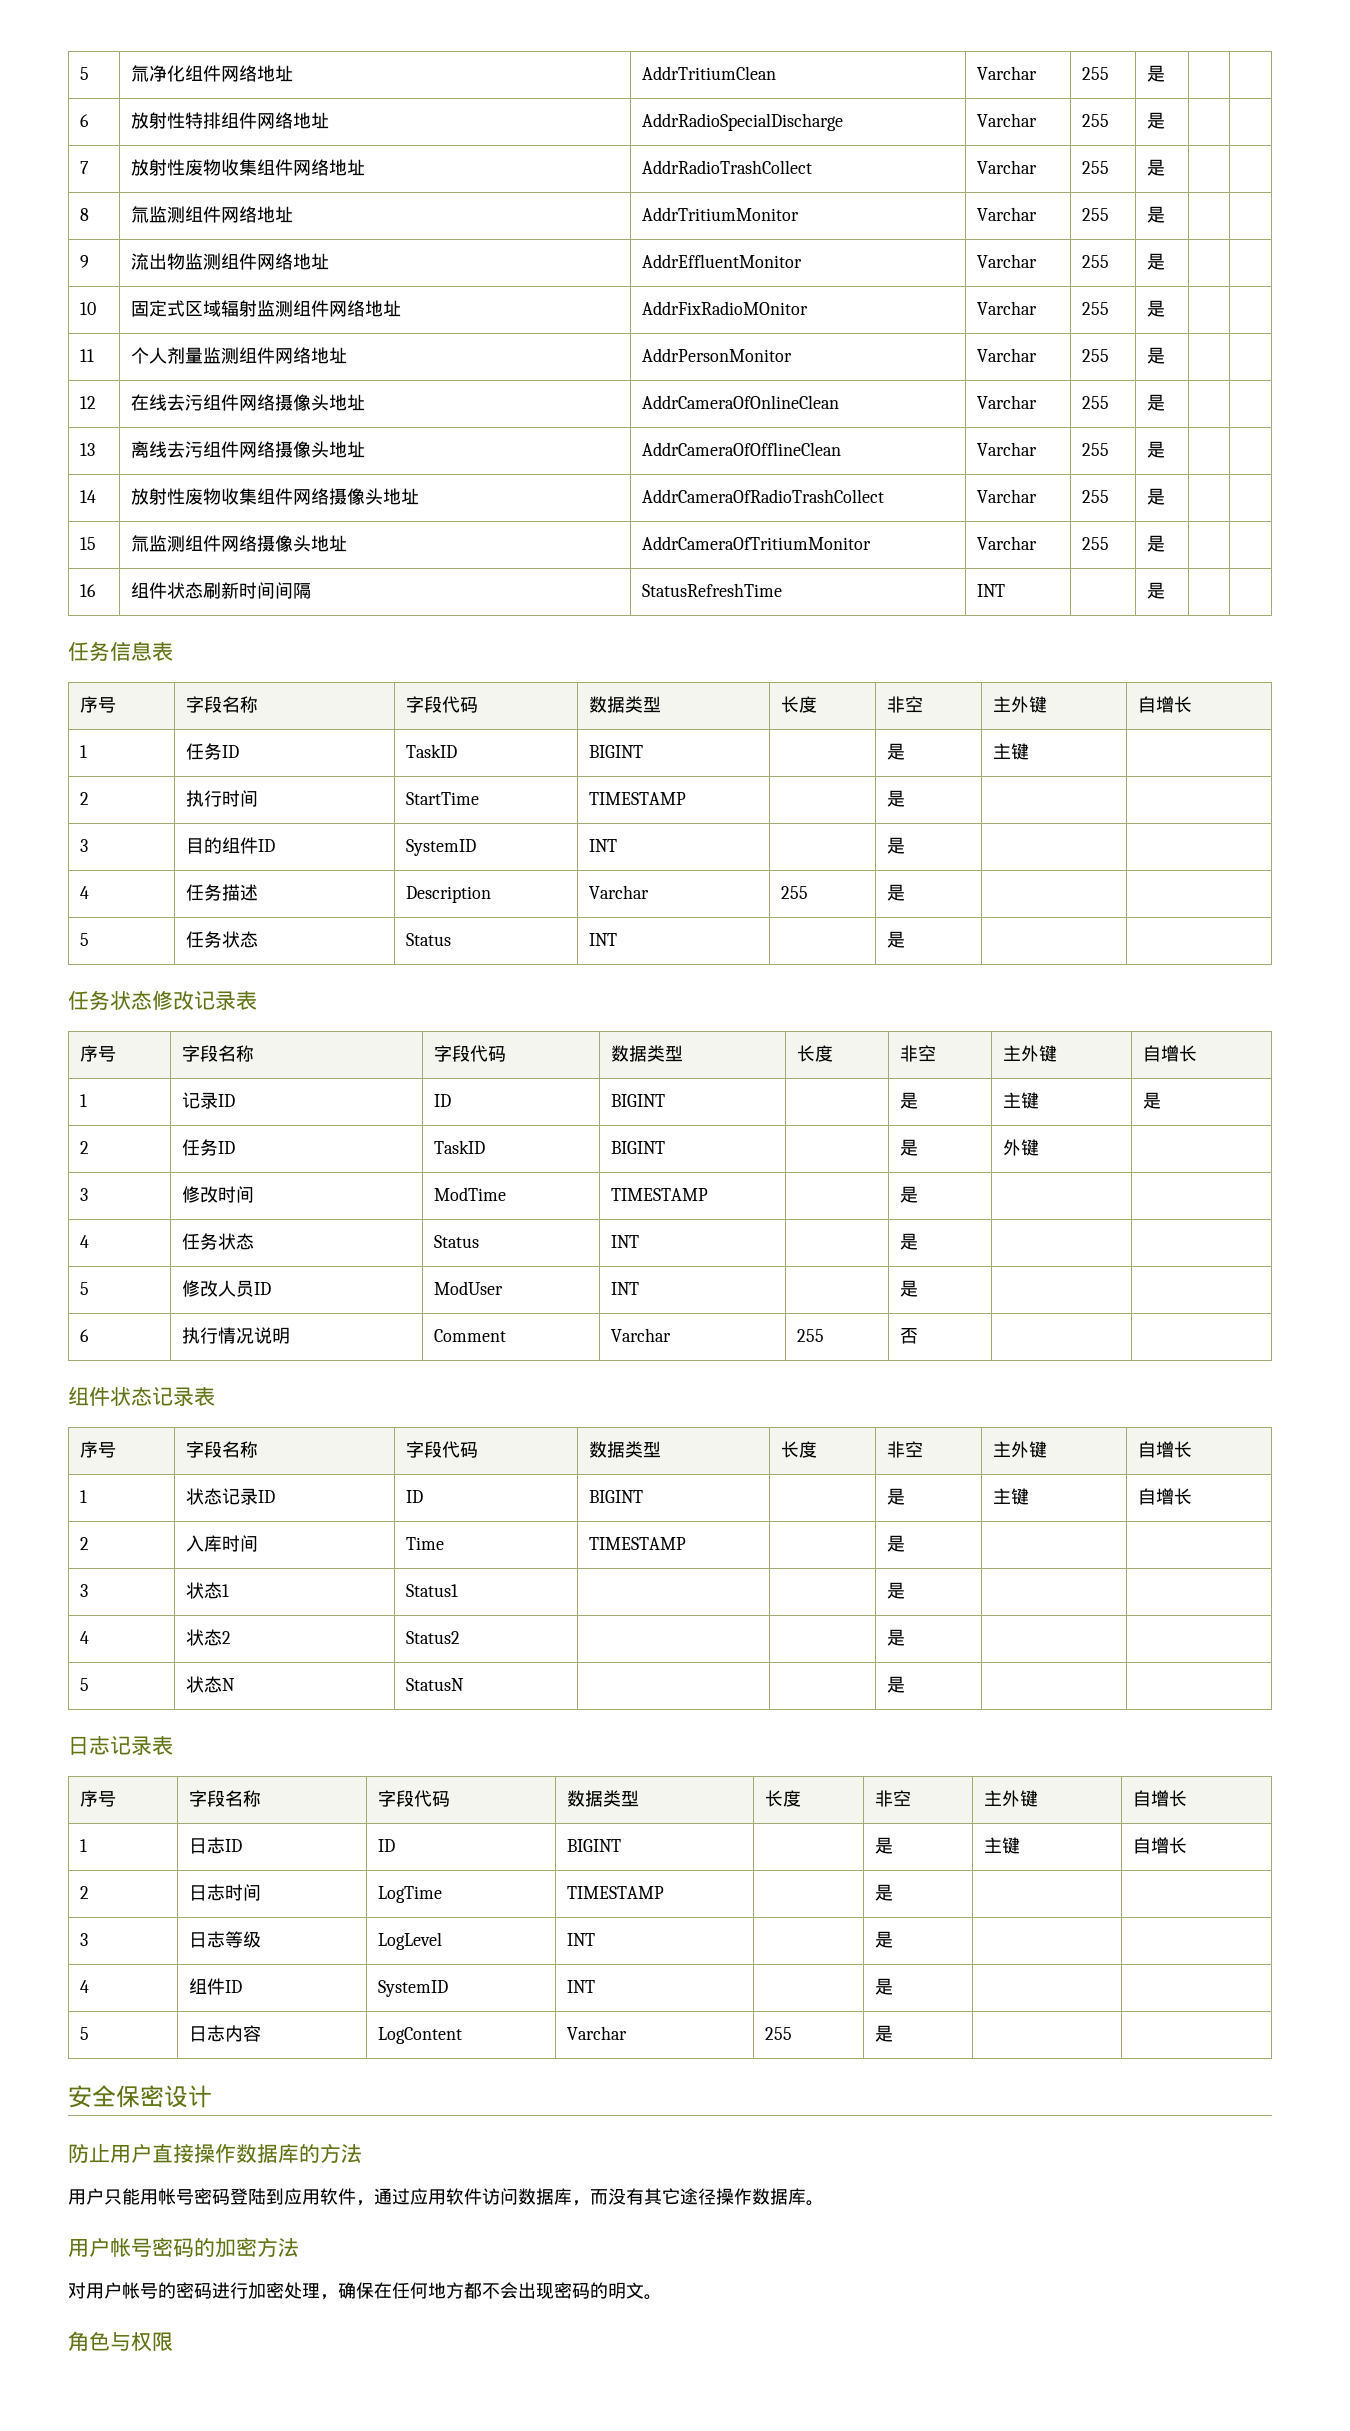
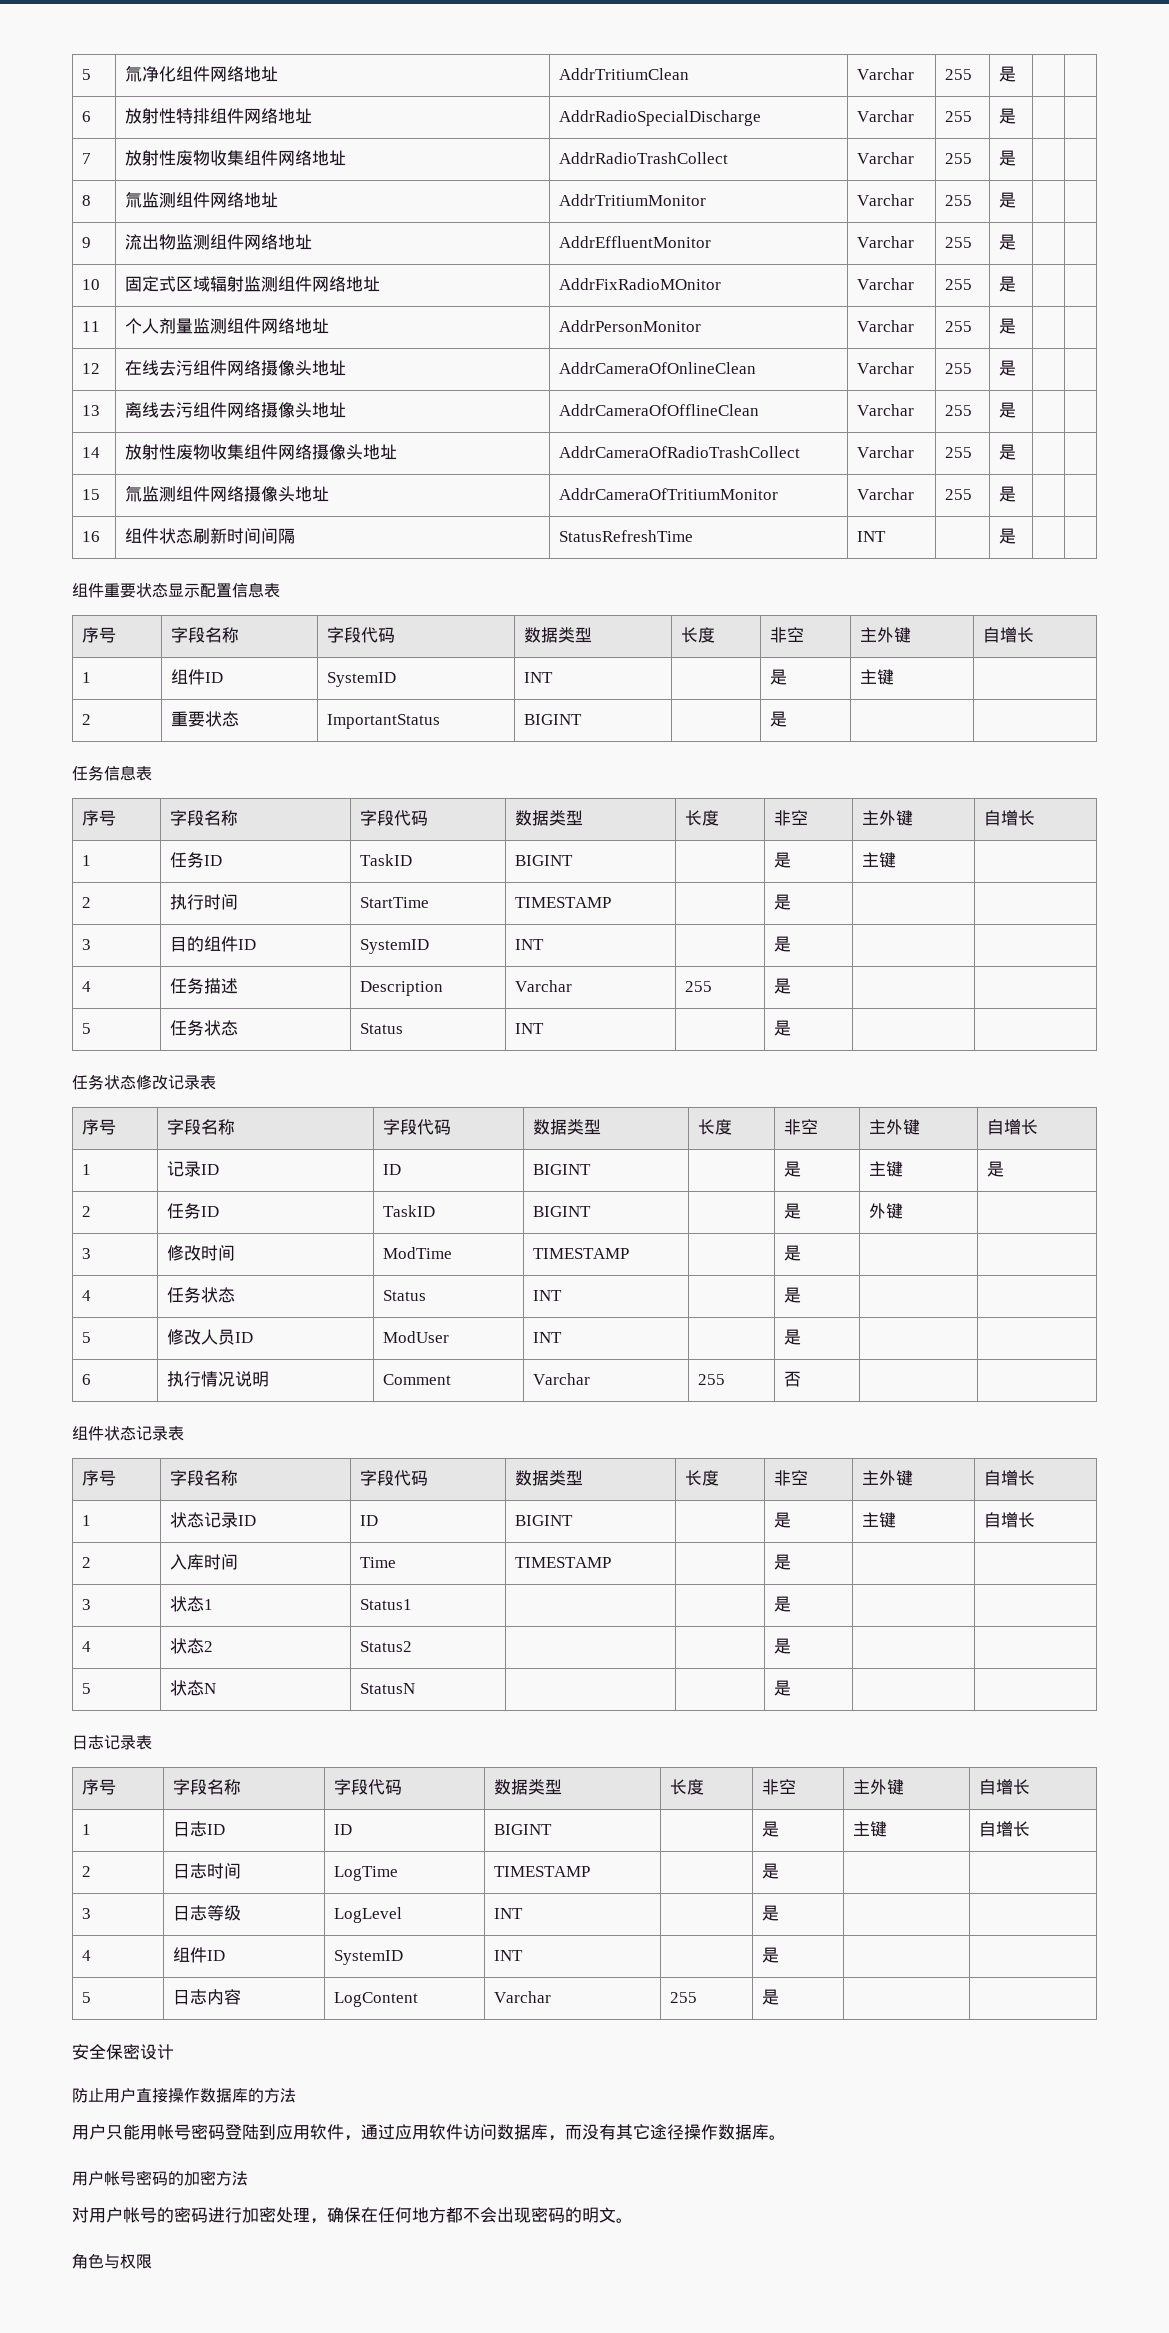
+ 组件重要状态显示配置信息表
+ 序号 | 字段名称 | 字段代码 | 数据类型 | 长度 | 非空 | 主外键 | 自增长
+ 1 | 组件ID | SystemID | INT | | 是 | 主键 |
+ 2 | 重要状态 | ImportantStatus | BIGINT | | 是 | |

